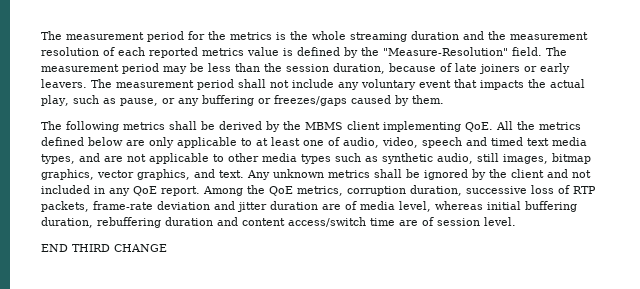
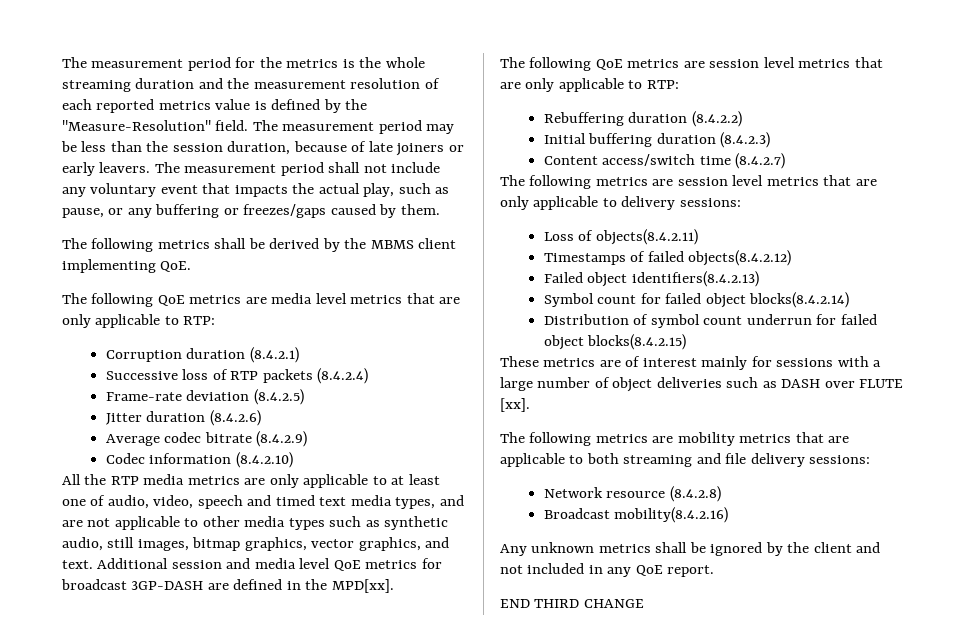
- The following metrics shall be derived by the MBMS client implementing QoE. All the metrics defined below are only applicable to at least one of audio, video, speech and timed text media types, and are not applicable to other media types such as synthetic audio, still images, bitmap graphics, vector graphics, and text. Any unknown metrics shall be ignored by the client and not included in any QoE report. Among the QoE metrics, corruption duration, successive loss of RTP packets, frame-rate deviation and jitter duration are of media level, whereas initial buffering duration, rebuffering duration and content access/switch time are of session level.
+ The following metrics shall be derived by the MBMS client implementing QoE.
+ The following QoE metrics are media level metrics that are only applicable to RTP:
+ Corruption duration (8.4.2.1)
+ Successive loss of RTP packets (8.4.2.4)
+ Frame-rate deviation (8.4.2.5)
+ Jitter duration (8.4.2.6)
+ Average codec bitrate (8.4.2.9)
+ Codec information (8.4.2.10)
+ All the RTP media metrics are only applicable to at least one of audio, video, speech and timed text media types, and are not applicable to other media types such as synthetic audio, still images, bitmap graphics, vector graphics, and text. Additional session and media level QoE metrics for broadcast 3GP-DASH are defined in the MPD[xx].
+ The following QoE metrics are session level metrics that are only applicable to RTP:
+ Rebuffering duration (8.4.2.2)
+ Initial buffering duration (8.4.2.3)
+ Content access/switch time (8.4.2.7)
+ The following metrics are session level metrics that are only applicable to delivery sessions:
+ Loss of objects(8.4.2.11)
+ Timestamps of failed objects(8.4.2.12)
+ Failed object identifiers(8.4.2.13)
+ Symbol count for failed object blocks(8.4.2.14)
+ Distribution of symbol count underrun for failed object blocks(8.4.2.15)
+ These metrics are of interest mainly for sessions with a large number of object deliveries such as DASH over FLUTE [xx].
+ The following metrics are mobility metrics that are applicable to both streaming and file delivery sessions:
+ Network resource (8.4.2.8)
+ Broadcast mobility(8.4.2.16)
+ Any unknown metrics shall be ignored by the client and not included in any QoE report.

